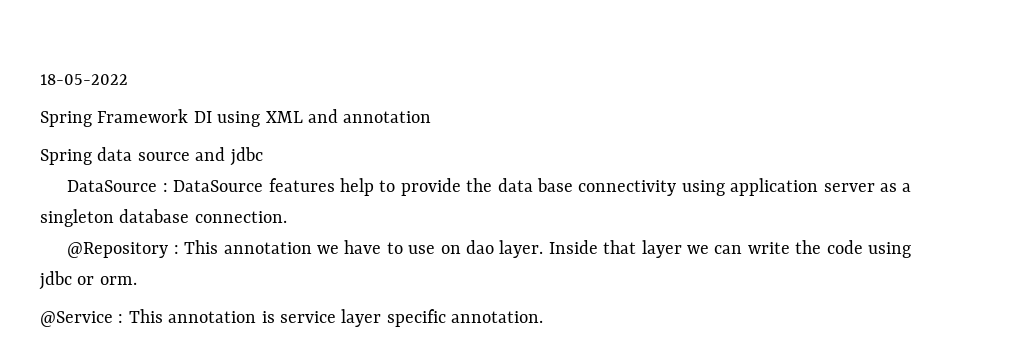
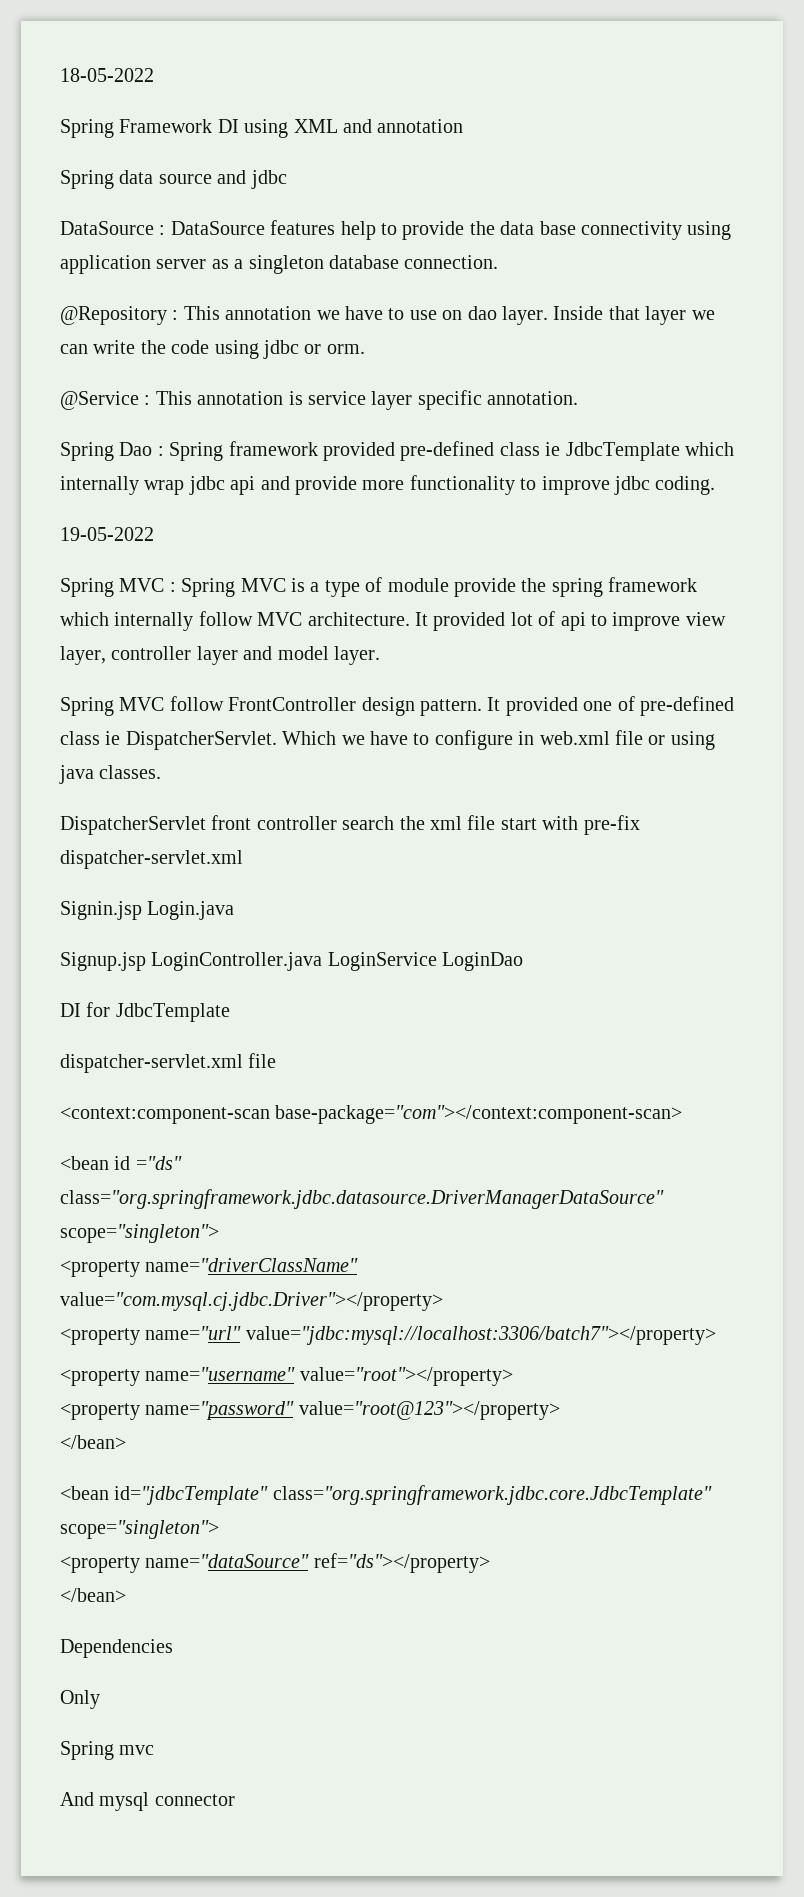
+ Spring Dao : Spring framework provided pre-defined class ie JdbcTemplate which internally wrap jdbc api and provide more functionality to improve jdbc coding.
+ 19-05-2022
+ Spring MVC : Spring MVC is a type of module provide the spring framework which internally follow MVC architecture. It provided lot of api to improve view layer, controller layer and model layer.
+ Spring MVC follow FrontController design pattern. It provided one of pre-defined class ie DispatcherServlet. Which we have to configure in web.xml file or using java classes.
+ DispatcherServlet front controller search the xml file start with pre-fix dispatcher-servlet.xml
+ Signin.jsp Login.java
+ Signup.jsp LoginController.java LoginService LoginDao
+ DI for JdbcTemplate
+ dispatcher-servlet.xml file
+ <context:component-scan base-package="com"></context:component-scan>
+ <bean id ="ds" class="org.springframework.jdbc.datasource.DriverManagerDataSource" scope="singleton">
+ <property name="driverClassName" value="com.mysql.cj.jdbc.Driver"></property>
+ <property name="url" value="jdbc:mysql://localhost:3306/batch7"></property>
+ <property name="username" value="root"></property>
+ <property name="password" value="root@123"></property>
+ </bean>
+ <bean id="jdbcTemplate" class="org.springframework.jdbc.core.JdbcTemplate" scope="singleton">
+ <property name="dataSource" ref="ds"></property>
+ </bean>
+ Dependencies
+ Only
+ Spring mvc
+ And mysql connector

